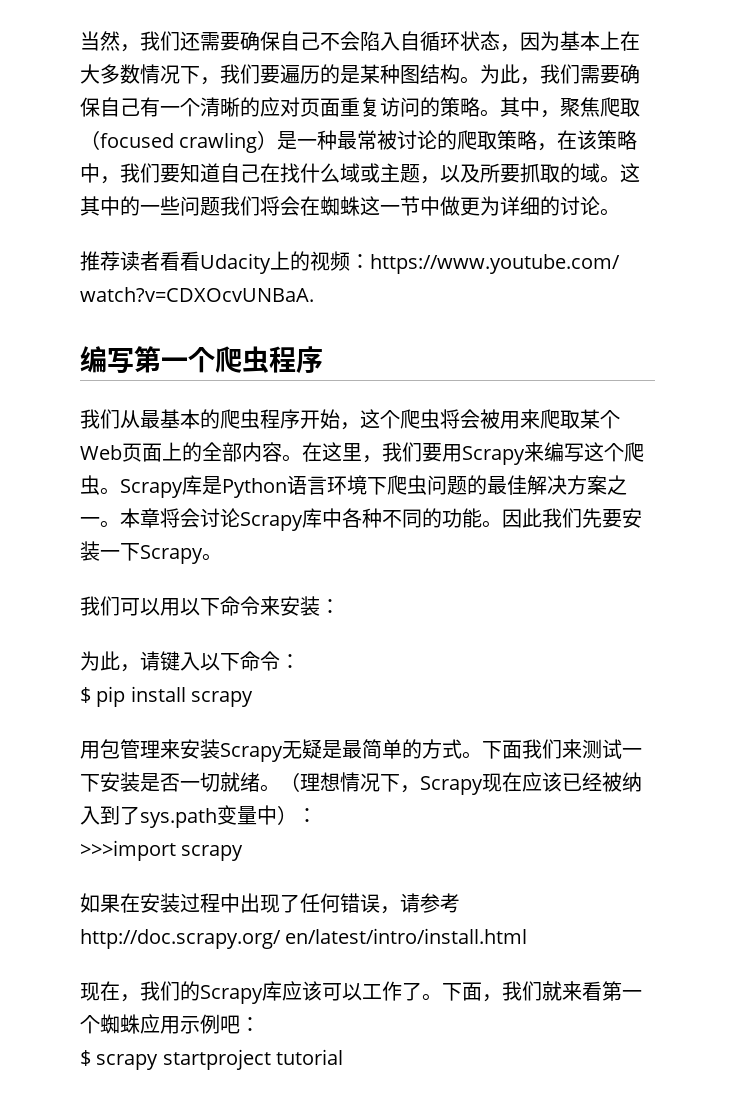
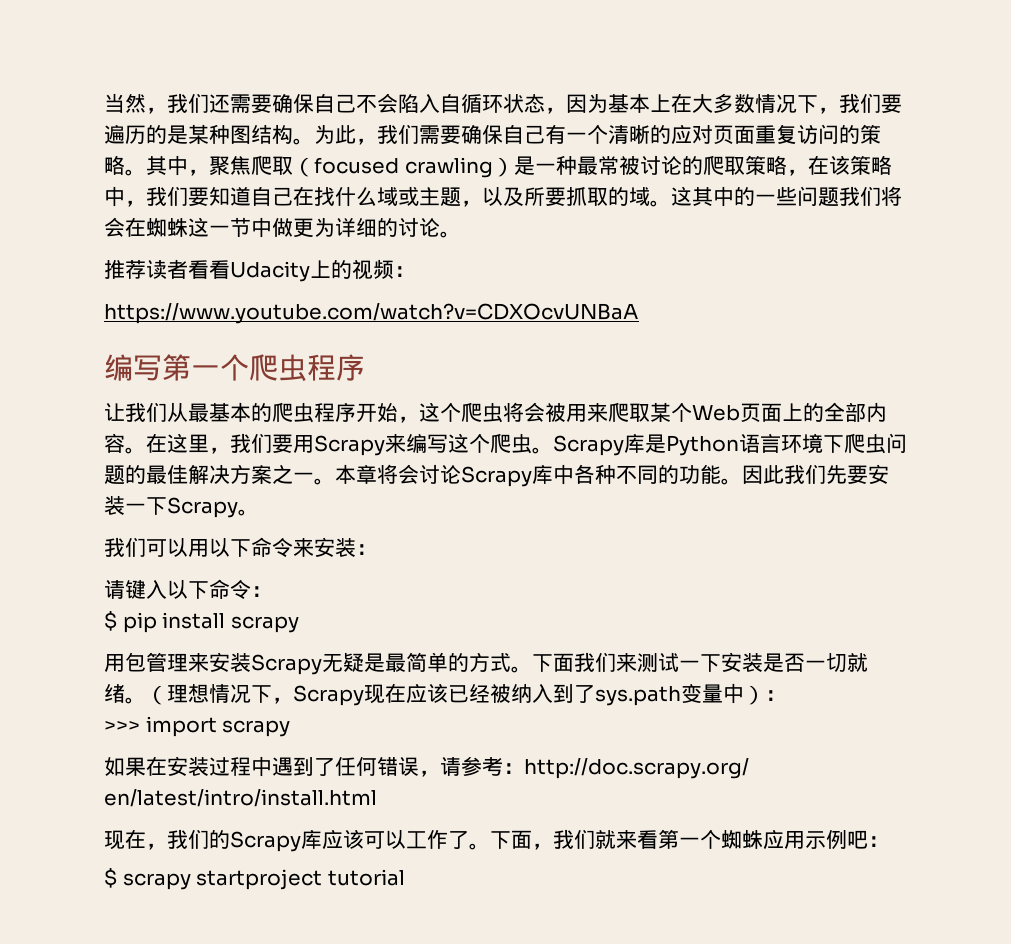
- 推荐读者看看Udacity上的视频：https://www.youtube.com/ watch?v=CDXOcvUNBaA.
+ 推荐读者看看Udacity上的视频：
+ https://www.youtube.com/watch?v=CDXOcvUNBaA
- 我们从最基本的爬虫程序开始，这个爬虫将会被用来爬取某个Web页面上的全部内容。
+ 让我们从最基本的爬虫程序开始，这个爬虫将会被用来爬取某个Web页面上的全部内容。
- 为此，请键入以下命令：
+ 请键入以下命令：
- >>>import scrapy
+ >>> import scrapy
- 如果在安装过程中出现了任何错误，请参考http://doc.scrapy.org/ en/latest/intro/install.html
+ 如果在安装过程中遇到了任何错误，请参考：http://doc.scrapy.org/ en/latest/intro/install.html

